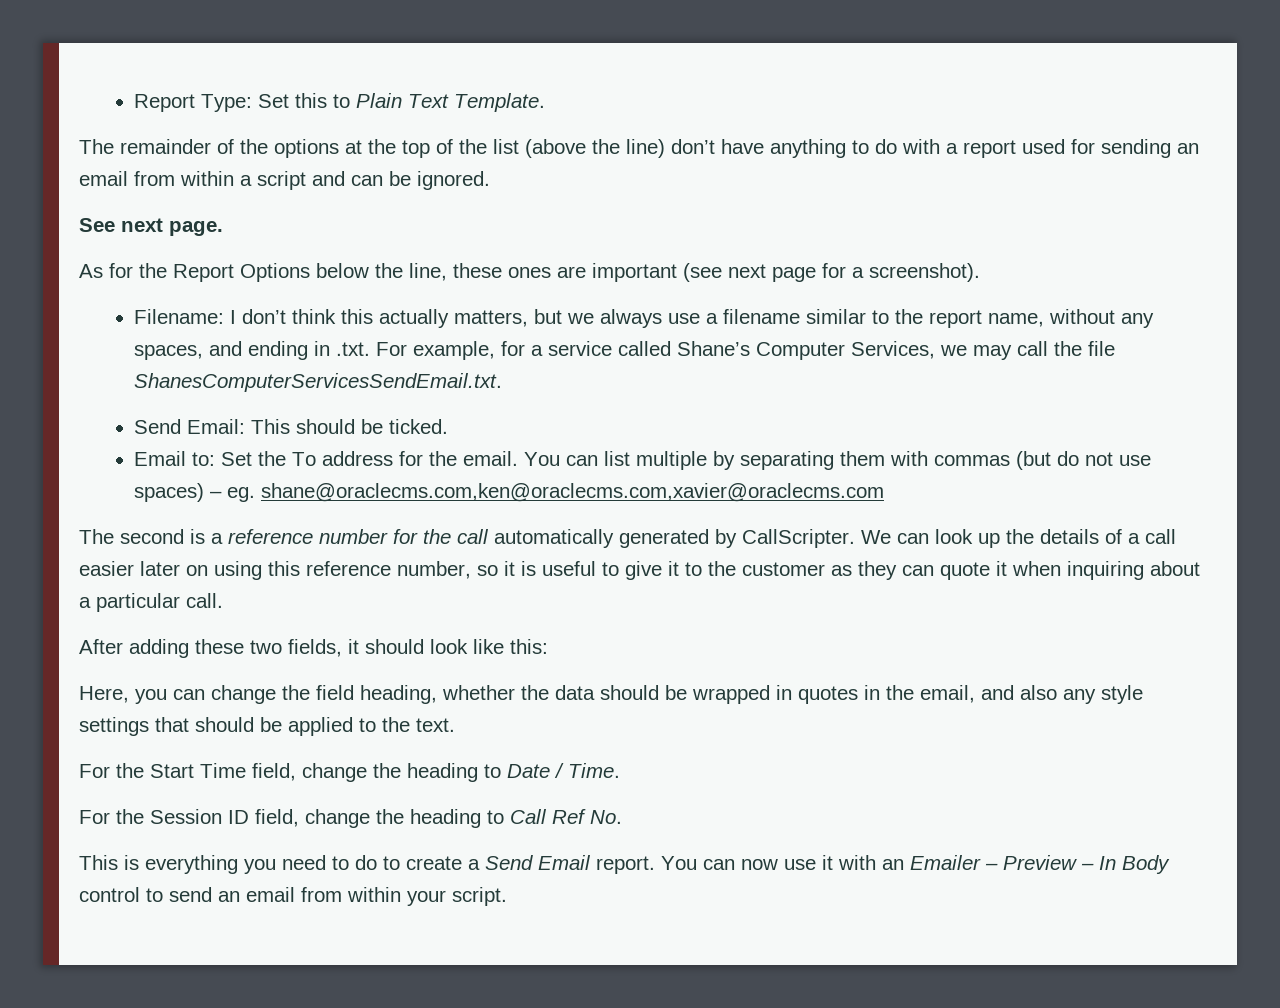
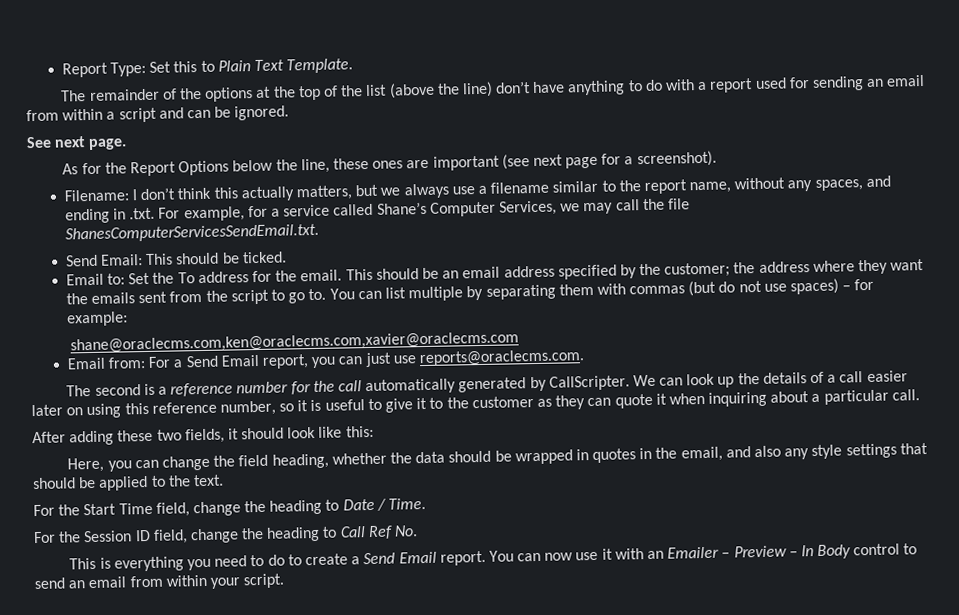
+ This should be an email address specified by the customer; the address where they want the emails sent from the script to go to.
- You can list multiple by separating them with commas (but do not use spaces) – eg. shane@oraclecms.com,ken@oraclecms.com,xavier@oraclecms.com
+ You can list multiple by separating them with commas (but do not use spaces) – for example:
+ shane@oraclecms.com,ken@oraclecms.com,xavier@oraclecms.com
+ Email from: For a Send Email report, you can just use reports@oraclecms.com.

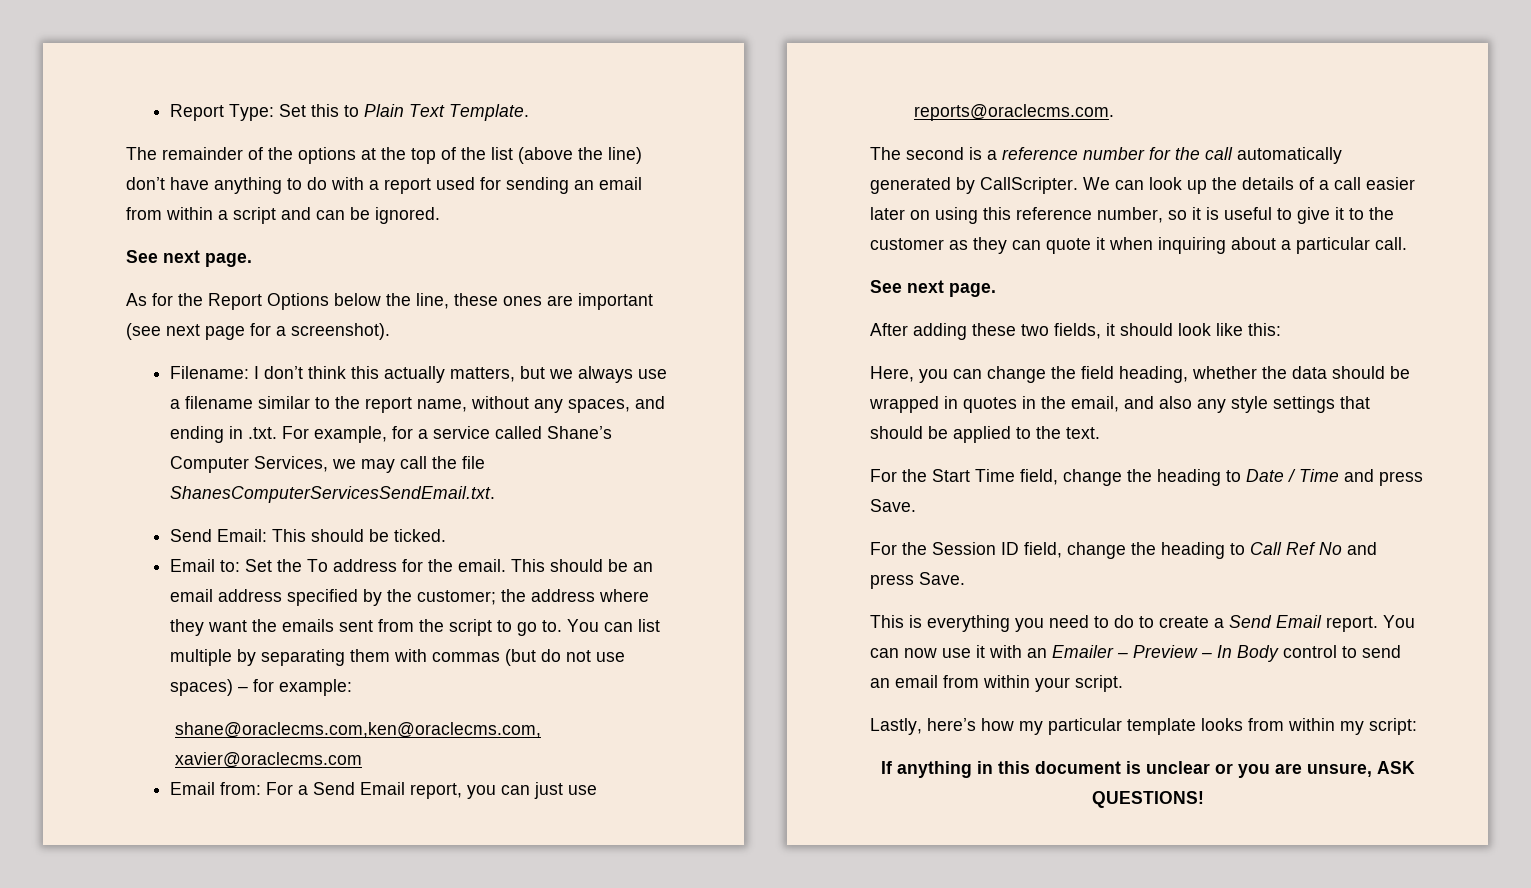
  We can look up the details of a call easier later on using this reference number, so it is useful to give it to the customer as they can quote it when inquiring about a particular call.
+ See next page.
- For the Start Time field, change the heading to Date / Time.
+ For the Start Time field, change the heading to Date / Time and press Save.
- For the Session ID field, change the heading to Call Ref No.
+ For the Session ID field, change the heading to Call Ref No and press Save.
+ Lastly, here’s how my particular template looks from within my script:
+ If anything in this document is unclear or you are unsure, ASK QUESTIONS!

